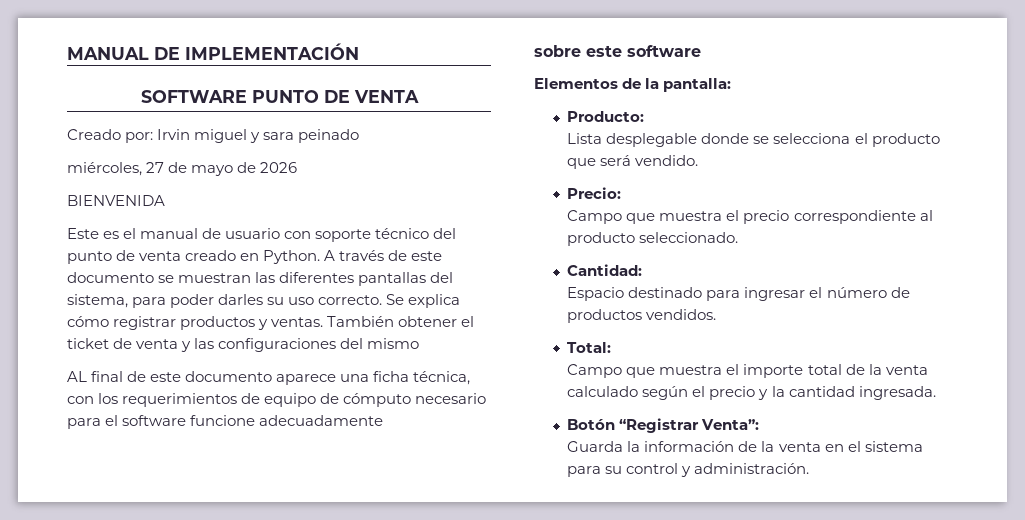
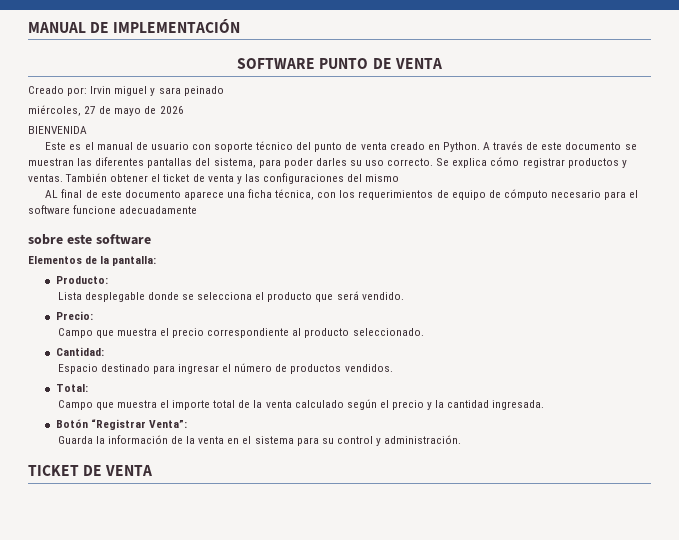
+ TICKET DE VENTA

